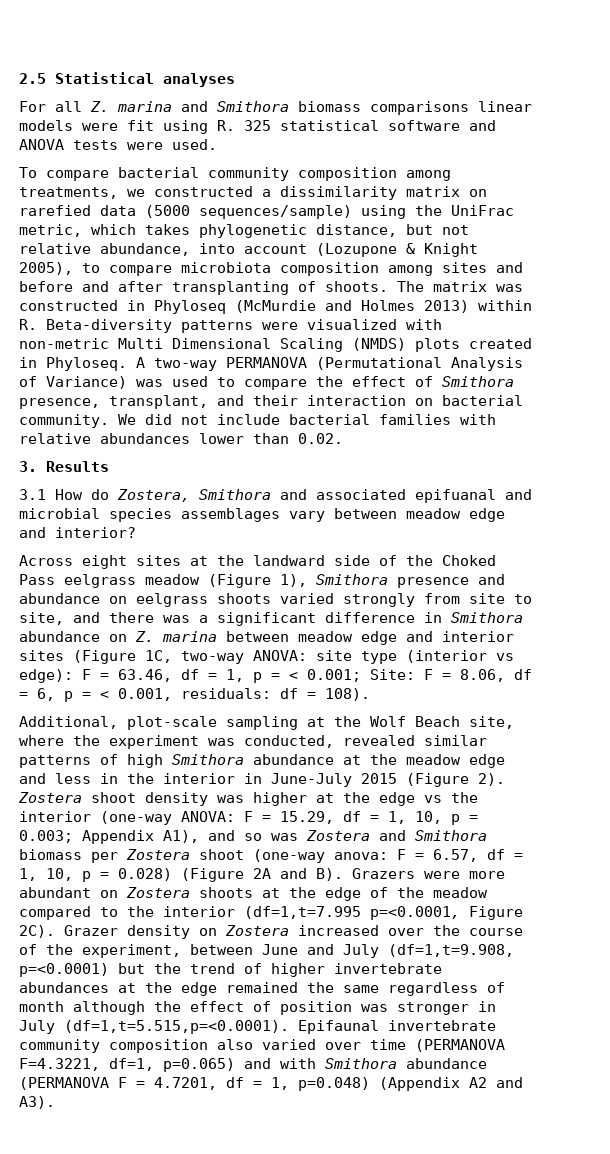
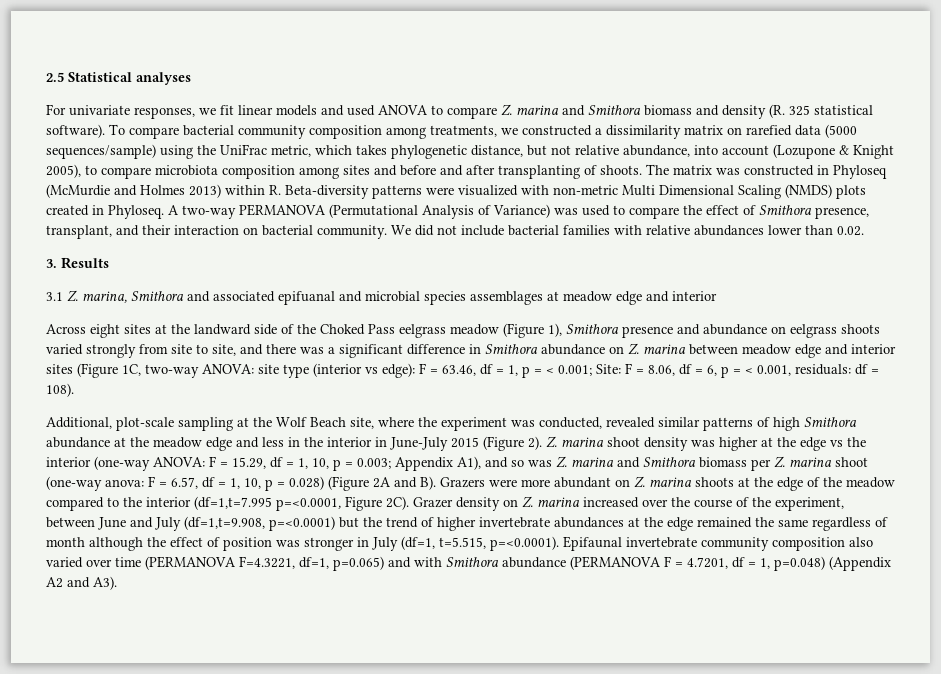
- For all Z. marina and Smithora biomass comparisons linear models were fit using R. 325 statistical software and ANOVA tests were used.
- To compare bacterial community composition among treatments, we constructed a dissimilarity matrix on rarefied data (5000 sequences/sample) using the UniFrac metric, which takes phylogenetic distance, but not relative abundance, into account (Lozupone & Knight 2005), to compare microbiota composition among sites and before and after transplanting of shoots.
+ For univariate responses, we fit linear models and used ANOVA to compare Z. marina and Smithora biomass and density (R. 325 statistical software). To compare bacterial community composition among treatments, we constructed a dissimilarity matrix on rarefied data (5000 sequences/sample) using the UniFrac metric, which takes phylogenetic distance, but not relative abundance, into account (Lozupone & Knight 2005), to compare microbiota composition among sites and before and after transplanting of shoots.
- 3.1 How do Zostera, Smithora and associated epifuanal and microbial species assemblages vary between meadow edge and interior?
+ 3.1 Z. marina, Smithora and associated epifuanal and microbial species assemblages at meadow edge and interior
- Zostera shoot density was higher at the edge vs the interior (one-way ANOVA:
+ Z. marina shoot density was higher at the edge vs the interior (one-way ANOVA:
- Appendix A1), and so was Zostera and Smithora biomass per Zostera shoot (one-way anova:
+ Appendix A1), and so was Z. marina and Smithora biomass per Z. marina shoot (one-way anova:
- F = 6.57, df = 1, 10, p = 0.028) (Figure 2A and B). Grazers were more abundant on Zostera shoots at the edge of the meadow compared to the interior (df=1,t=7.995 p=<0.0001, Figure 2C).
+ F = 6.57, df = 1, 10, p = 0.028) (Figure 2A and B). Grazers were more abundant on Z. marina shoots at the edge of the meadow compared to the interior (df=1,t=7.995 p=<0.0001, Figure 2C).
- Grazer density on Zostera increased over the course of the experiment, between June and July (df=1,t=9.908, p=<0.0001) but the trend of higher invertebrate abundances at the edge remained the same regardless of month although the effect of position was stronger in July (df=1,t=5.515,p=<0.0001). Epifaunal invertebrate community composition also varied over time (PERMANOVA F=4.3221, df=1, p=0.065) and with Smithora abundance (PERMANOVA F = 4.7201, df = 1, p=0.048) (Appendix A2 and A3).
+ Grazer density on Z. marina increased over the course of the experiment, between June and July (df=1,t=9.908, p=<0.0001) but the trend of higher invertebrate abundances at the edge remained the same regardless of month although the effect of position was stronger in July (df=1, t=5.515, p=<0.0001). Epifaunal invertebrate community composition also varied over time (PERMANOVA F=4.3221, df=1, p=0.065) and with Smithora abundance (PERMANOVA F = 4.7201, df = 1, p=0.048) (Appendix A2 and A3).

